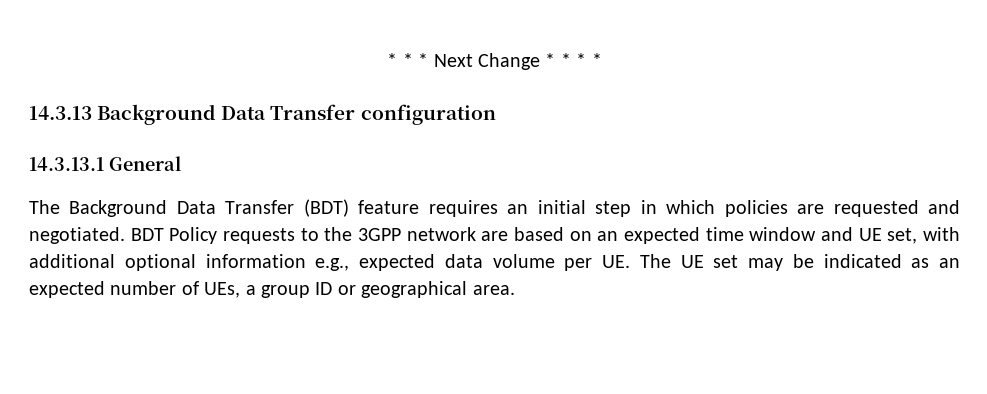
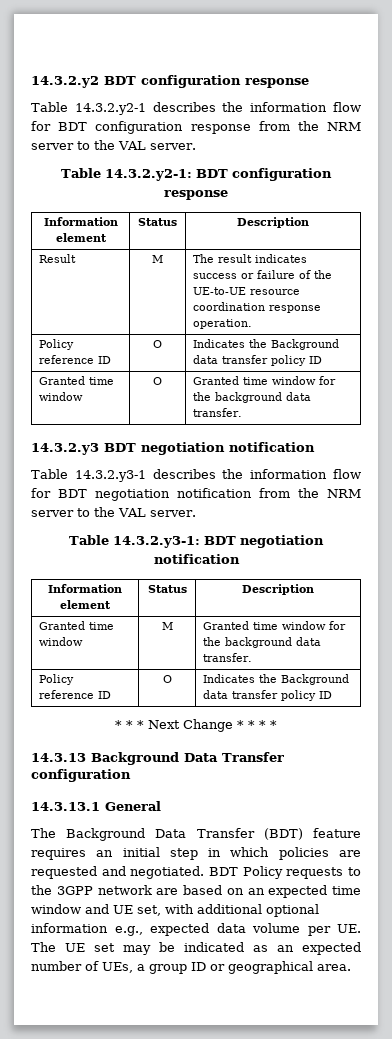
+ 14.3.2.y2 BDT configuration response
+ Table 14.3.2.y2-1 describes the information flow for BDT configuration response from the NRM server to the VAL server.
+ Table 14.3.2.y2-1: BDT configuration response
+ Information element | Status | Description
+ Result | M | The result indicates success or failure of the UE-to-UE resource coordination response operation.
+ Policy reference ID | O | Indicates the Background data transfer policy ID
+ Granted time window | O | Granted time window for the background data transfer.
+ 14.3.2.y3 BDT negotiation notification
+ Table 14.3.2.y3-1 describes the information flow for BDT negotiation notification from the NRM server to the VAL server.
+ Table 14.3.2.y3-1: BDT negotiation notification
+ Information element | Status | Description
+ Granted time window | M | Granted time window for the background data transfer.
+ Policy reference ID | O | Indicates the Background data transfer policy ID

